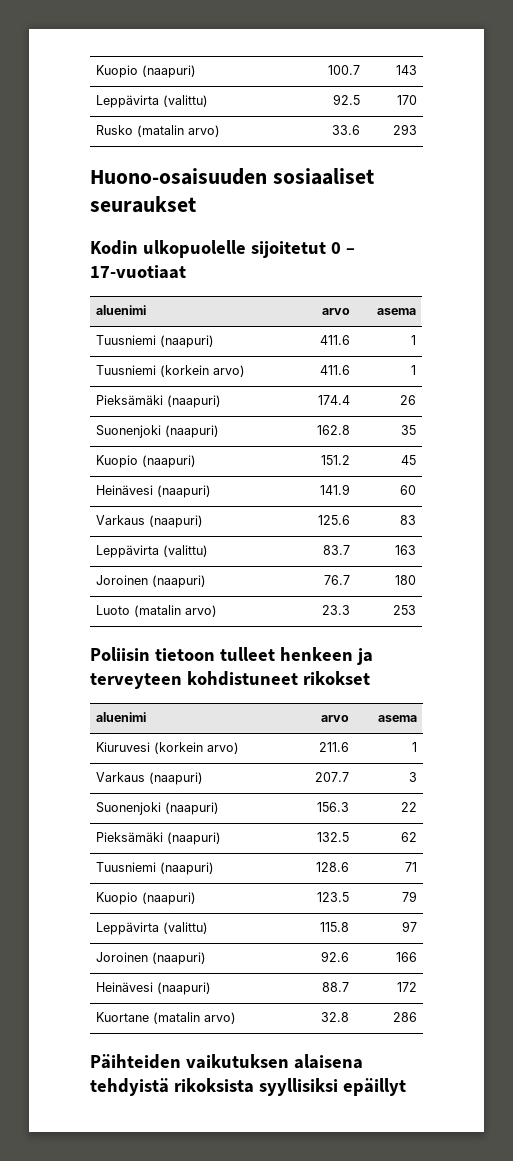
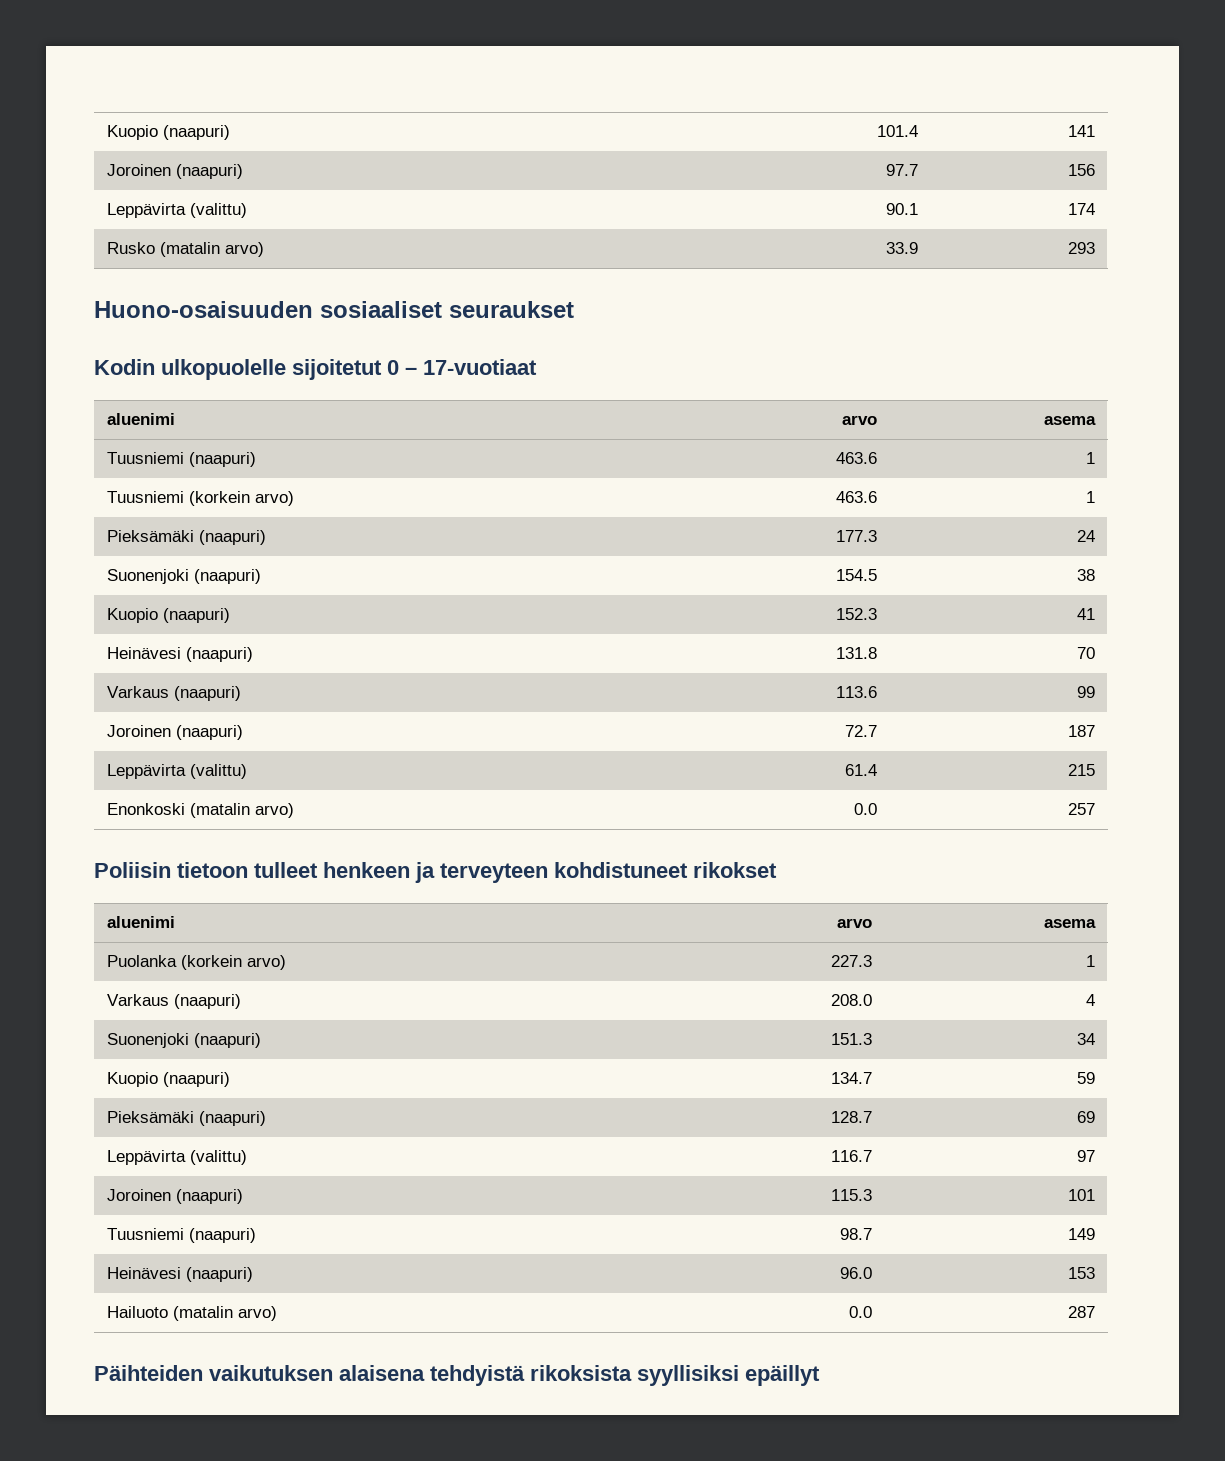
- Kuopio (naapuri) | 100.7 | 143
- Leppävirta (valittu) | 92.5 | 170
+ Kuopio (naapuri) | 101.4 | 141
+ Joroinen (naapuri) | 97.7 | 156
+ Leppävirta (valittu) | 90.1 | 174
- Rusko (matalin arvo) | 33.6 | 293
+ Rusko (matalin arvo) | 33.9 | 293
- Tuusniemi (naapuri) | 411.6 | 1
+ Tuusniemi (naapuri) | 463.6 | 1
- Tuusniemi (korkein arvo) | 411.6 | 1
+ Tuusniemi (korkein arvo) | 463.6 | 1
- Pieksämäki (naapuri) | 174.4 | 26
- Suonenjoki (naapuri) | 162.8 | 35
- Kuopio (naapuri) | 151.2 | 45
- Heinävesi (naapuri) | 141.9 | 60
- Varkaus (naapuri) | 125.6 | 83
- Leppävirta (valittu) | 83.7 | 163
- Joroinen (naapuri) | 76.7 | 180
- Luoto (matalin arvo) | 23.3 | 253
+ Pieksämäki (naapuri) | 177.3 | 24
+ Suonenjoki (naapuri) | 154.5 | 38
+ Kuopio (naapuri) | 152.3 | 41
+ Heinävesi (naapuri) | 131.8 | 70
+ Varkaus (naapuri) | 113.6 | 99
+ Joroinen (naapuri) | 72.7 | 187
+ Leppävirta (valittu) | 61.4 | 215
+ Enonkoski (matalin arvo) | 0.0 | 257
- Kiuruvesi (korkein arvo) | 211.6 | 1
+ Puolanka (korkein arvo) | 227.3 | 1
- Varkaus (naapuri) | 207.7 | 3
- Suonenjoki (naapuri) | 156.3 | 22
- Pieksämäki (naapuri) | 132.5 | 62
- Tuusniemi (naapuri) | 128.6 | 71
- Kuopio (naapuri) | 123.5 | 79
- Leppävirta (valittu) | 115.8 | 97
+ Varkaus (naapuri) | 208.0 | 4
+ Suonenjoki (naapuri) | 151.3 | 34
+ Kuopio (naapuri) | 134.7 | 59
+ Pieksämäki (naapuri) | 128.7 | 69
+ Leppävirta (valittu) | 116.7 | 97
- Joroinen (naapuri) | 92.6 | 166
- Heinävesi (naapuri) | 88.7 | 172
- Kuortane (matalin arvo) | 32.8 | 286
+ Joroinen (naapuri) | 115.3 | 101
+ Tuusniemi (naapuri) | 98.7 | 149
+ Heinävesi (naapuri) | 96.0 | 153
+ Hailuoto (matalin arvo) | 0.0 | 287

